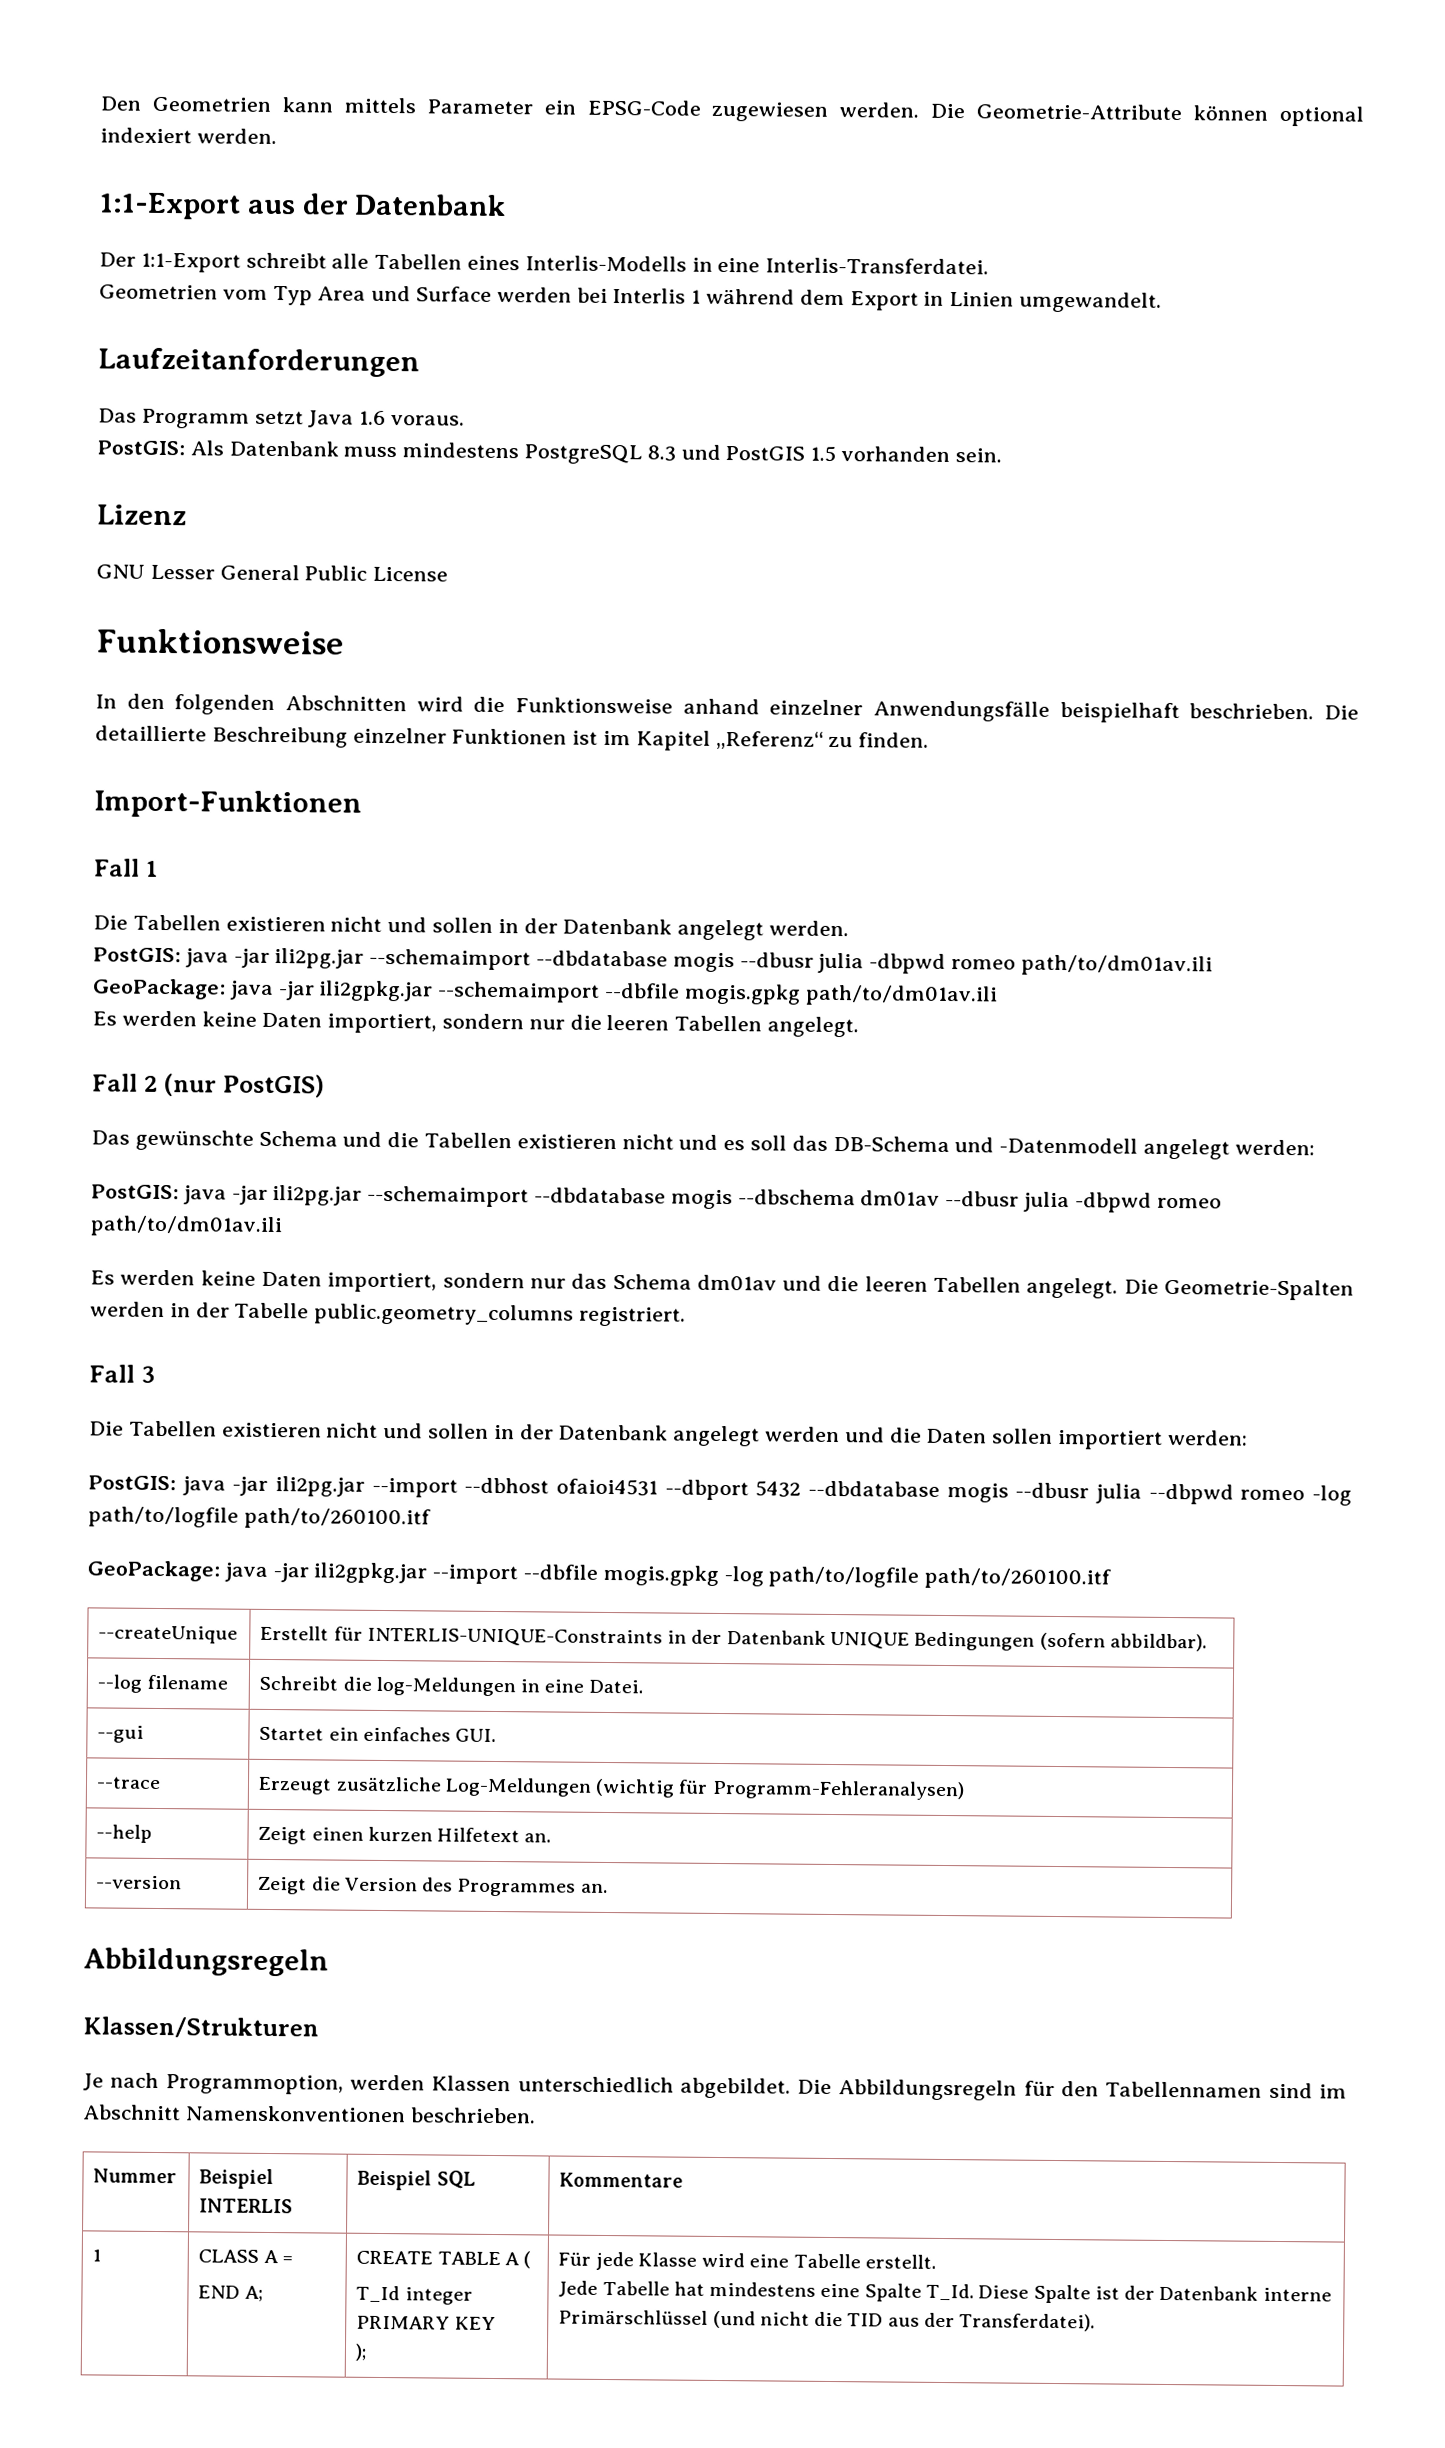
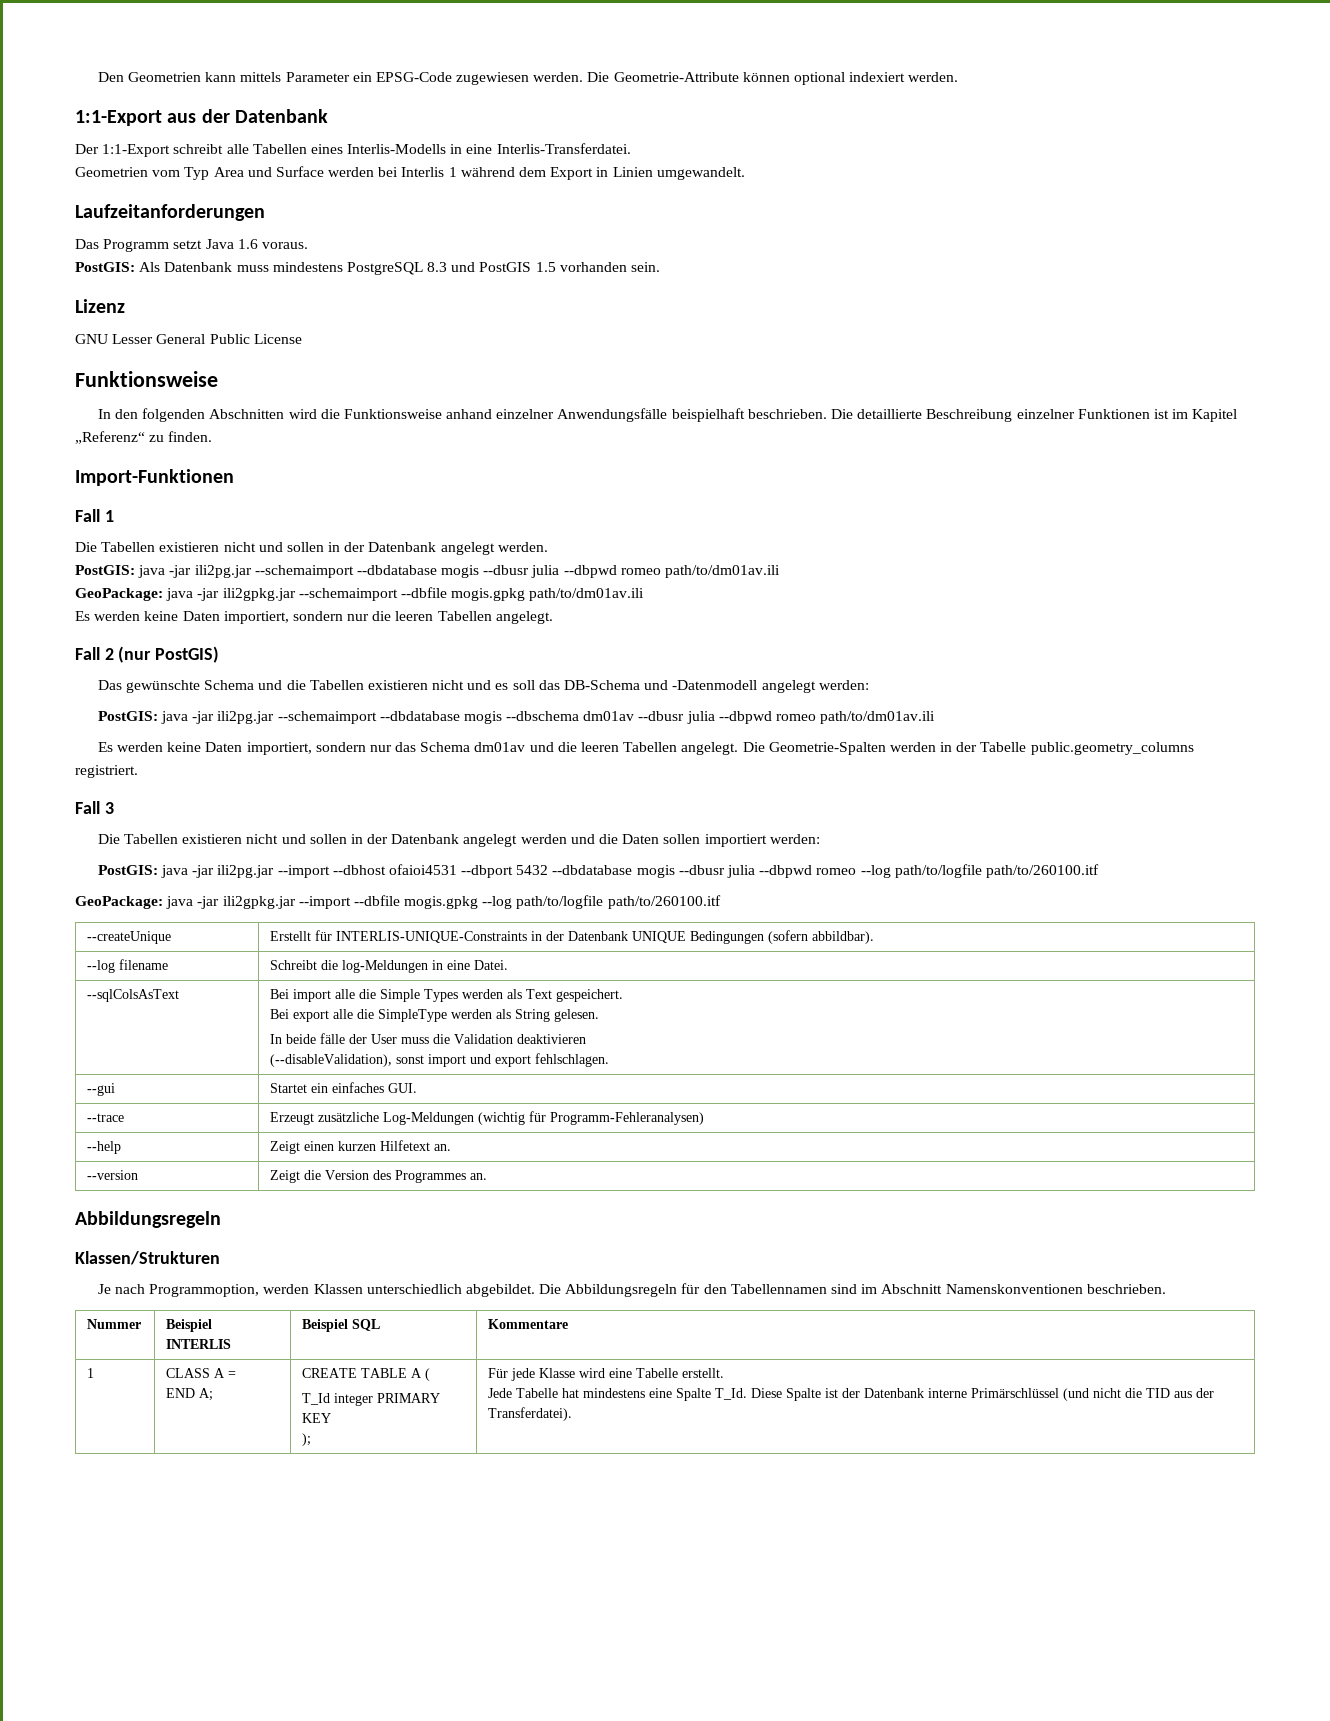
- PostGIS: java -jar ili2pg.jar --schemaimport --dbdatabase mogis --dbusr julia -dbpwd romeo path/to/dm01av.ili
+ PostGIS: java -jar ili2pg.jar --schemaimport --dbdatabase mogis --dbusr julia --dbpwd romeo path/to/dm01av.ili
- PostGIS: java -jar ili2pg.jar --schemaimport --dbdatabase mogis --dbschema dm01av --dbusr julia -dbpwd romeo path/to/dm01av.ili
+ PostGIS: java -jar ili2pg.jar --schemaimport --dbdatabase mogis --dbschema dm01av --dbusr julia --dbpwd romeo path/to/dm01av.ili
- PostGIS: java -jar ili2pg.jar --import --dbhost ofaioi4531 --dbport 5432 --dbdatabase mogis --dbusr julia --dbpwd romeo -log path/to/logfile path/to/260100.itf
+ PostGIS: java -jar ili2pg.jar --import --dbhost ofaioi4531 --dbport 5432 --dbdatabase mogis --dbusr julia --dbpwd romeo --log path/to/logfile path/to/260100.itf
- GeoPackage: java -jar ili2gpkg.jar --import --dbfile mogis.gpkg -log path/to/logfile path/to/260100.itf
+ GeoPackage: java -jar ili2gpkg.jar --import --dbfile mogis.gpkg --log path/to/logfile path/to/260100.itf
+ --sqlColsAsText | Bei import alle die Simple Types werden als Text gespeichert.
+ Bei export alle die SimpleType werden als String gelesen.
+ In beide fälle der User muss die Validation deaktivieren
+ (--disableValidation), sonst import und export fehlschlagen.

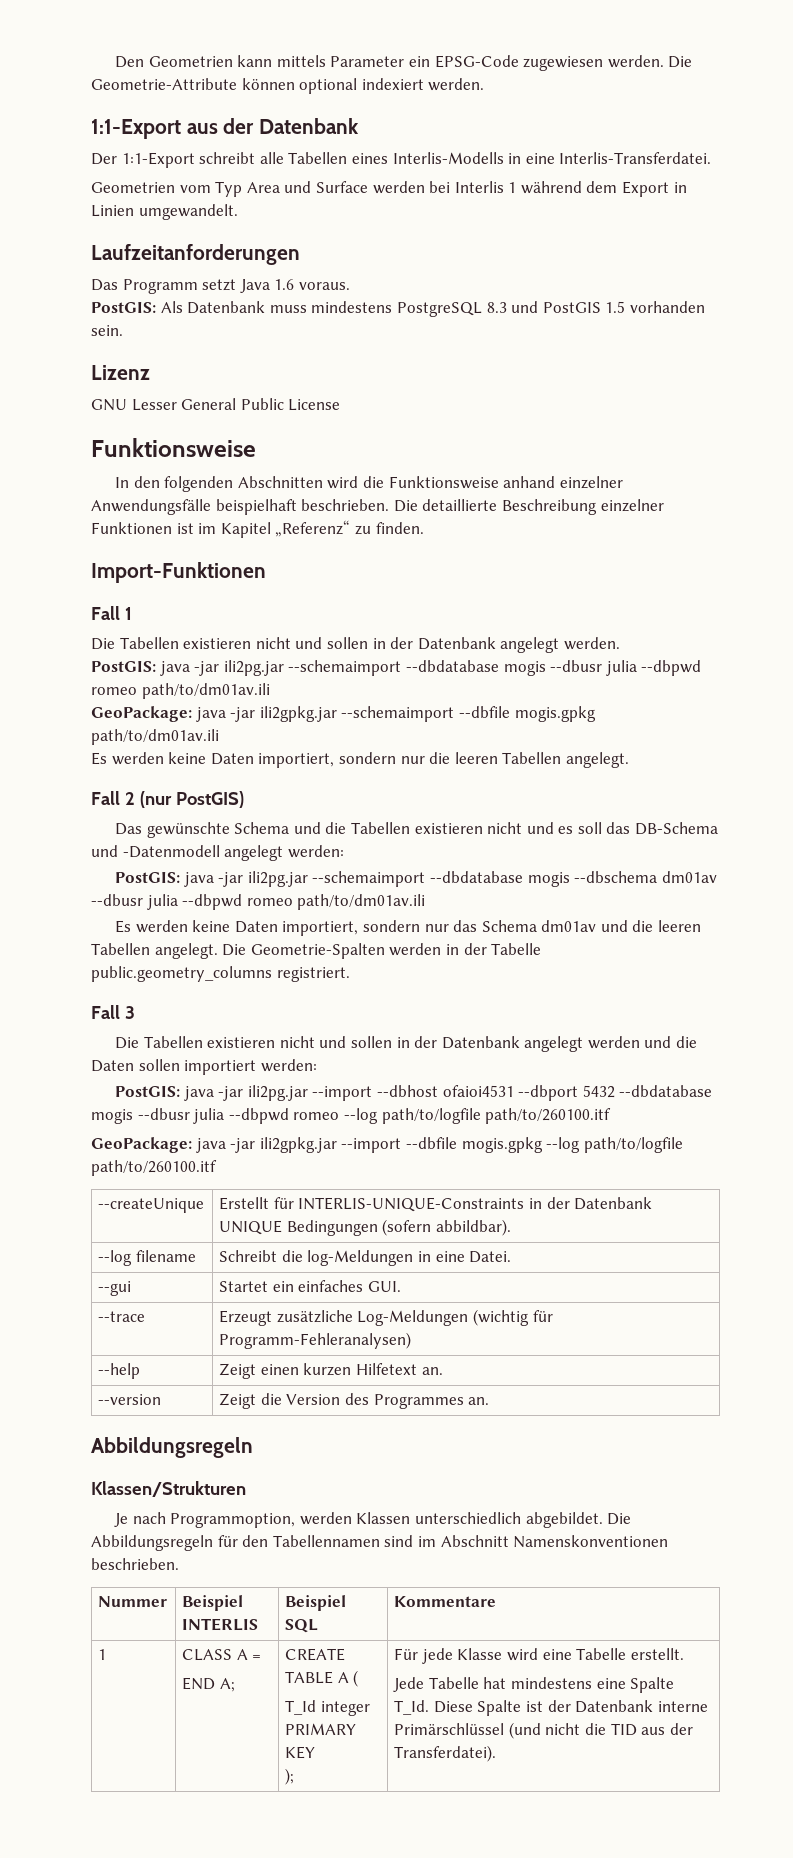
- --sqlColsAsText | Bei import alle die Simple Types werden als Text gespeichert.
- Bei export alle die SimpleType werden als String gelesen.
- In beide fälle der User muss die Validation deaktivieren
- (--disableValidation), sonst import und export fehlschlagen.

